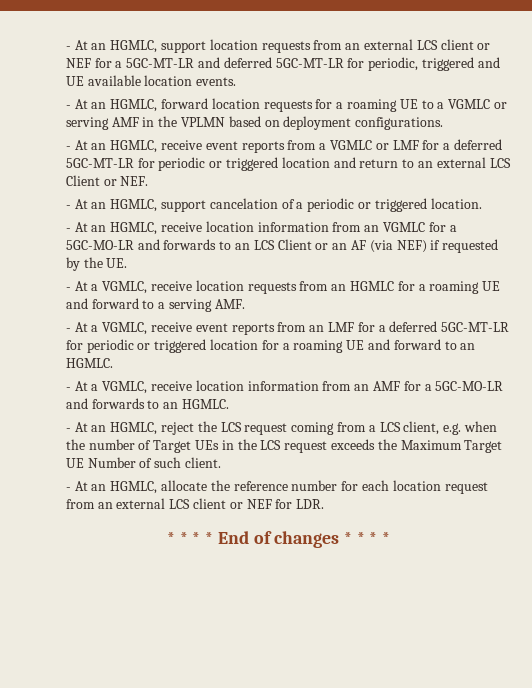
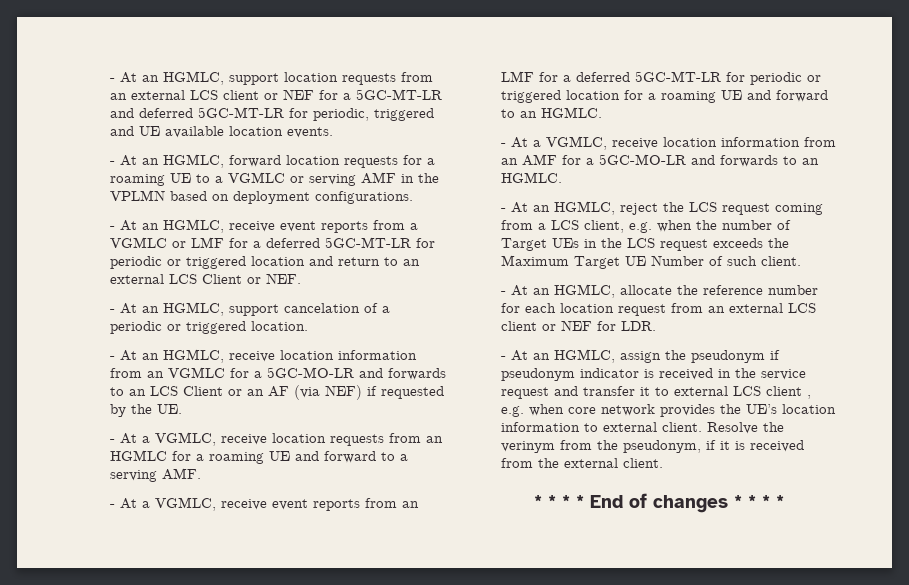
+ - At an HGMLC, assign the pseudonym if pseudonym indicator is received in the service request and transfer it to external LCS client , e.g. when core network provides the UE’s location information to external client. Resolve the verinym from the pseudonym, if it is received from the external client.

